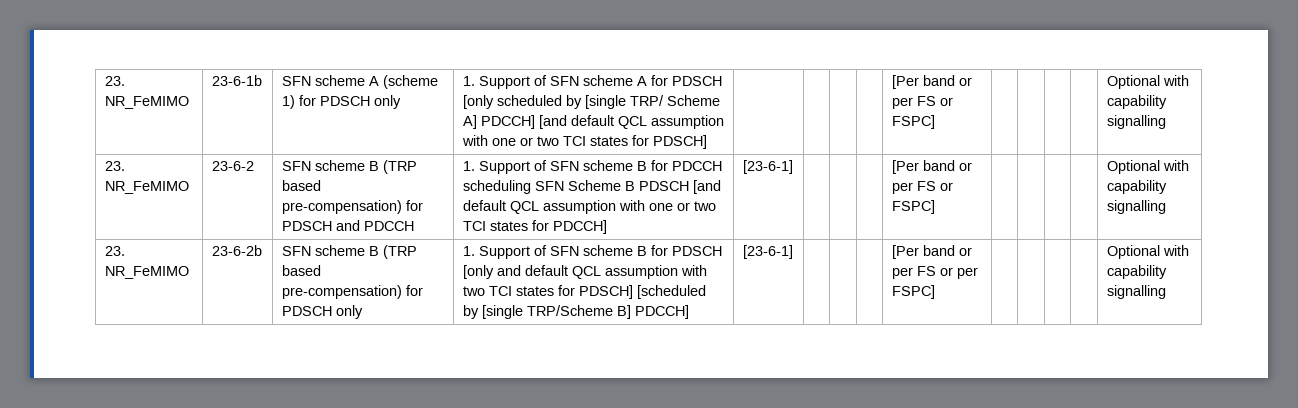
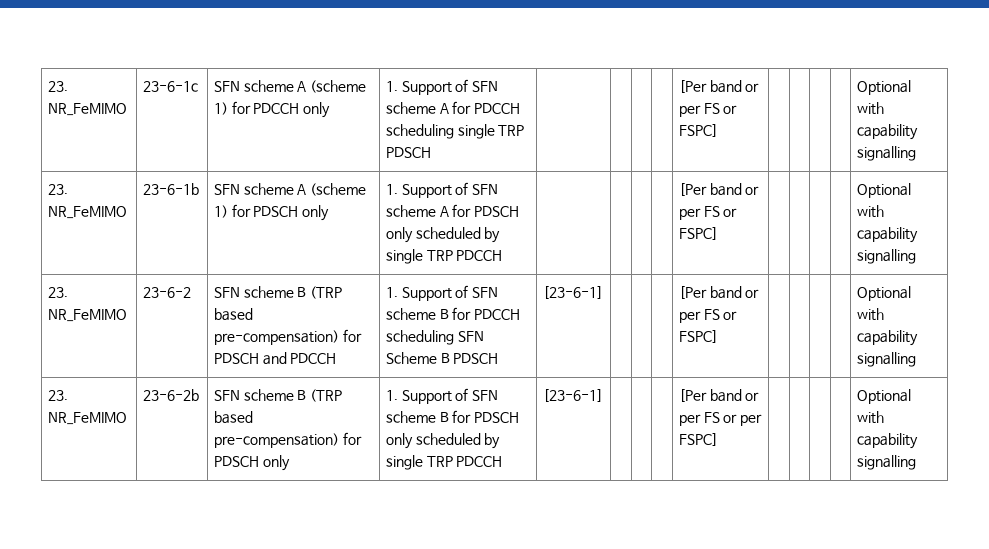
- 23. NR_FeMIMO | 23-6-1b | SFN scheme A (scheme 1) for PDSCH only | 1. Support of SFN scheme A for PDSCH [only scheduled by [single TRP/ Scheme A] PDCCH] [and default QCL assumption with one or two TCI states for PDSCH] | | | | | [Per band or per FS or FSPC] | | | | | Optional with capability signalling
+ 23. NR_FeMIMO | 23-6-1c | SFN scheme A (scheme 1) for PDCCH only | 1. Support of SFN scheme A for PDCCH scheduling single TRP PDSCH | | | | | [Per band or per FS or FSPC] | | | | | Optional with capability signalling
+ 23. NR_FeMIMO | 23-6-1b | SFN scheme A (scheme 1) for PDSCH only | 1. Support of SFN scheme A for PDSCH only scheduled by single TRP PDCCH | | | | | [Per band or per FS or FSPC] | | | | | Optional with capability signalling
- 1. Support of SFN scheme B for PDCCH scheduling SFN Scheme B PDSCH [and default QCL assumption with one or two TCI states for PDCCH]
+ 1. Support of SFN scheme B for PDCCH scheduling SFN Scheme B PDSCH
- 1. Support of SFN scheme B for PDSCH [only and default QCL assumption with two TCI states for PDSCH] [scheduled by [single TRP/Scheme B] PDCCH]
+ 1. Support of SFN scheme B for PDSCH only scheduled by single TRP PDCCH

